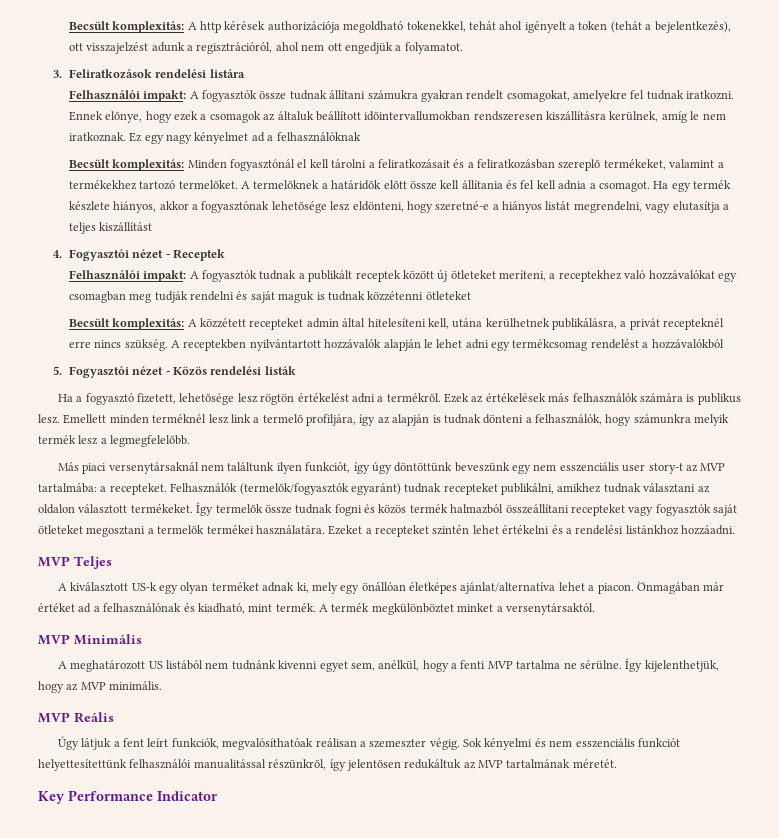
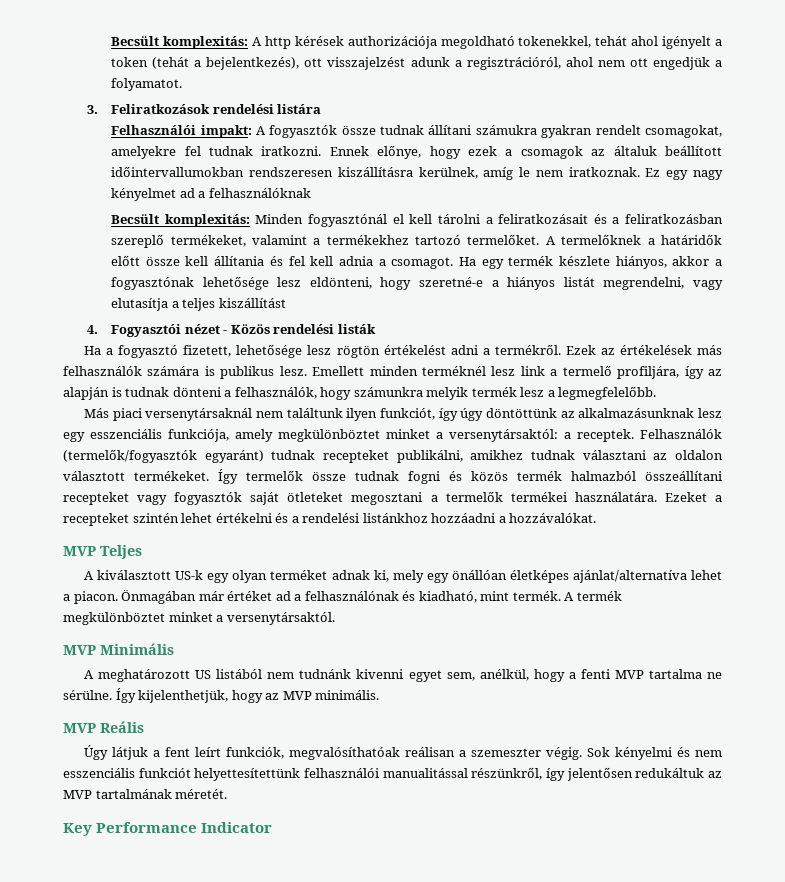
- 4. Fogyasztói nézet - Receptek
- Felhasználói impakt: A fogyasztók tudnak a publikált receptek között új ötleteket meríteni, a receptekhez való hozzávalókat egy csomagban meg tudják rendelni és saját maguk is tudnak közzétenni ötleteket
- Becsült komplexitás: A közzétett recepteket admin által hitelesíteni kell, utána kerülhetnek publikálásra, a privát recepteknél erre nincs szükség. A receptekben nyilvántartott hozzávalók alapján le lehet adni egy termékcsomag rendelést a hozzávalókból
- 5. Fogyasztói nézet - Közös rendelési listák
+ 4. Fogyasztói nézet - Közös rendelési listák
- Más piaci versenytársaknál nem találtunk ilyen funkciót, így úgy döntöttünk beveszünk egy nem esszenciális user story-t az MVP tartalmába: a recepteket.
+ Más piaci versenytársaknál nem találtunk ilyen funkciót, így úgy döntöttünk az alkalmazásunknak lesz egy esszenciális funkciója, amely megkülönböztet minket a versenytársaktól: a receptek.
- Ezeket a recepteket szintén lehet értékelni és a rendelési listánkhoz hozzáadni.
+ Ezeket a recepteket szintén lehet értékelni és a rendelési listánkhoz hozzáadni a hozzávalókat.

